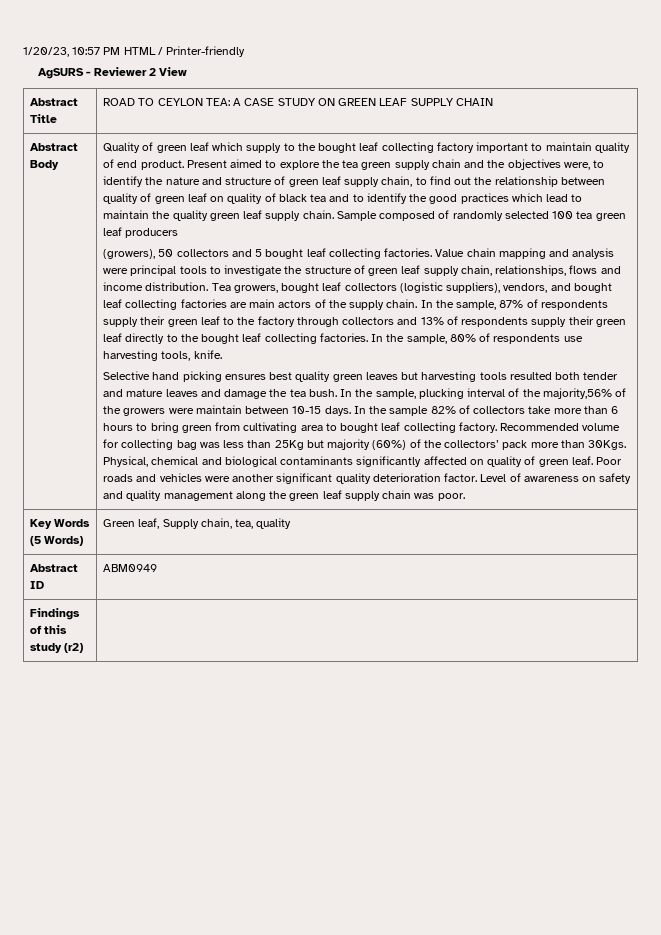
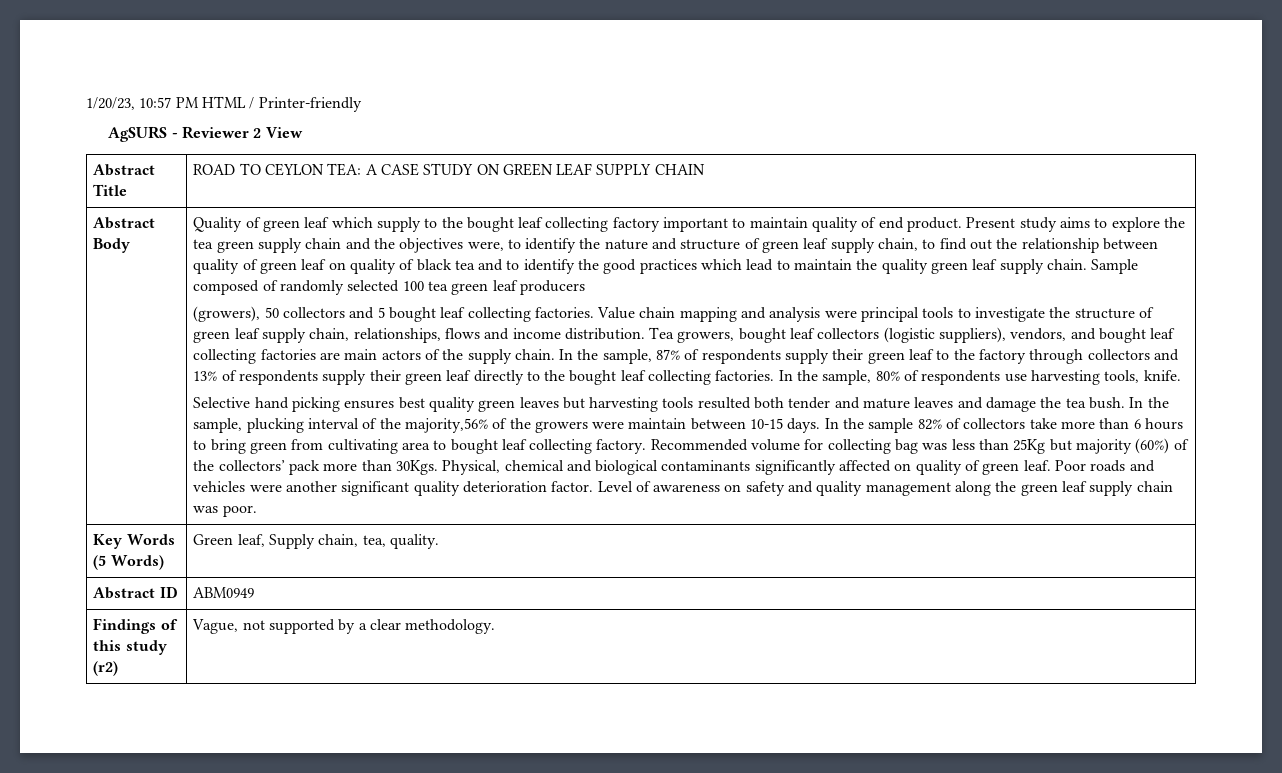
- Present aimed to explore the tea green supply chain and the objectives were, to identify the nature and structure of green leaf supply chain, to find out the relationship between quality of green leaf on quality of black tea and to identify the good practices which lead to maintain the quality green leaf supply chain.
+ Present study aims to explore the tea green supply chain and the objectives were, to identify the nature and structure of green leaf supply chain, to find out the relationship between quality of green leaf on quality of black tea and to identify the good practices which lead to maintain the quality green leaf supply chain.
- Key Words (5 Words) | Green leaf, Supply chain, tea, quality
+ Key Words (5 Words) | Green leaf, Supply chain, tea, quality.
- Findings of this study (r2) |
+ Findings of this study (r2) | Vague, not supported by a clear methodology.

